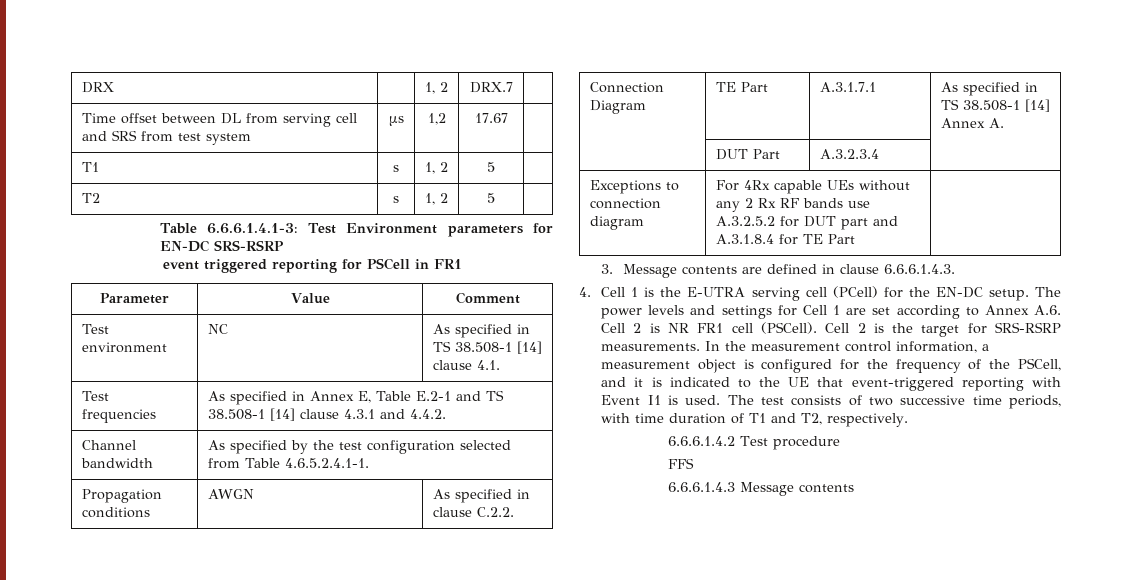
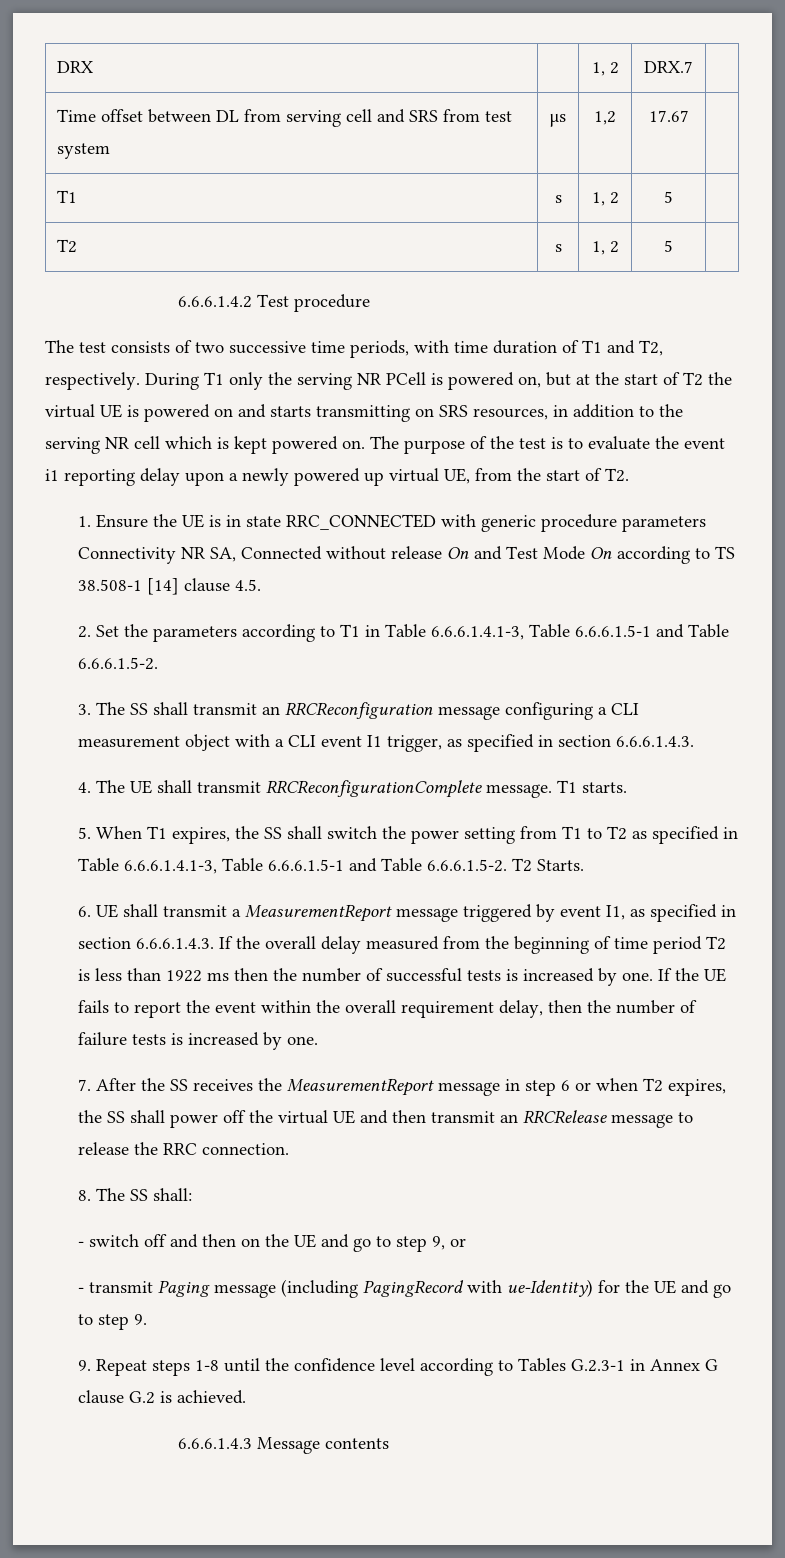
- Table 6.6.6.1.4.1-3: Test Environment parameters for EN-DC SRS-RSRP
- event triggered reporting for PSCell in FR1
- Parameter | Value | Comment
- Test environment | NC | As specified in TS 38.508-1 [14] clause 4.1.
- Test frequencies | As specified in Annex E, Table E.2-1 and TS 38.508-1 [14] clause 4.3.1 and 4.4.2.
- Channel bandwidth | As specified by the test configuration selected from Table 4.6.5.2.4.1-1.
- Propagation conditions | AWGN | As specified in clause C.2.2.
- Connection Diagram | TE Part | A.3.1.7.1 | As specified in TS 38.508-1 [14] Annex A.
- | DUT Part | A.3.2.3.4 |
- Exceptions to connection diagram | For 4Rx capable UEs without any 2 Rx RF bands use A.3.2.5.2 for DUT part and A.3.1.8.4 for TE Part |
- 3. Message contents are defined in clause 6.6.6.1.4.3.
- 4. Cell 1 is the E-UTRA serving cell (PCell) for the EN-DC setup. The power levels and settings for Cell 1 are set according to Annex A.6. Cell 2 is NR FR1 cell (PSCell). Cell 2 is the target for SRS-RSRP measurements. In the measurement control information, a measurement object is configured for the frequency of the PSCell, and it is indicated to the UE that event-triggered reporting with Event I1 is used. The test consists of two successive time periods, with time duration of T1 and T2, respectively.
  6.6.6.1.4.2 Test procedure
- FFS
+ The test consists of two successive time periods, with time duration of T1 and T2, respectively. During T1 only the serving NR PCell is powered on, but at the start of T2 the virtual UE is powered on and starts transmitting on SRS resources, in addition to the serving NR cell which is kept powered on. The purpose of the test is to evaluate the event i1 reporting delay upon a newly powered up virtual UE, from the start of T2.
+ 1. Ensure the UE is in state RRC_CONNECTED with generic procedure parameters Connectivity NR SA, Connected without release On and Test Mode On according to TS 38.508-1 [14] clause 4.5.
+ 2. Set the parameters according to T1 in Table 6.6.6.1.4.1-3, Table 6.6.6.1.5-1 and Table 6.6.6.1.5-2.
+ 3. The SS shall transmit an RRCReconfiguration message configuring a CLI measurement object with a CLI event I1 trigger, as specified in section 6.6.6.1.4.3.
+ 4. The UE shall transmit RRCReconfigurationComplete message. T1 starts.
+ 5. When T1 expires, the SS shall switch the power setting from T1 to T2 as specified in Table 6.6.6.1.4.1-3, Table 6.6.6.1.5-1 and Table 6.6.6.1.5-2. T2 Starts.
+ 6. UE shall transmit a MeasurementReport message triggered by event I1, as specified in section 6.6.6.1.4.3. If the overall delay measured from the beginning of time period T2 is less than 1922 ms then the number of successful tests is increased by one. If the UE fails to report the event within the overall requirement delay, then the number of failure tests is increased by one.
+ 7. After the SS receives the MeasurementReport message in step 6 or when T2 expires, the SS shall power off the virtual UE and then transmit an RRCRelease message to release the RRC connection.
+ 8. The SS shall:
+ - switch off and then on the UE and go to step 9, or
+ - transmit Paging message (including PagingRecord with ue-Identity) for the UE and go to step 9.
+ 9. Repeat steps 1-8 until the confidence level according to Tables G.2.3-1 in Annex G clause G.2 is achieved.

